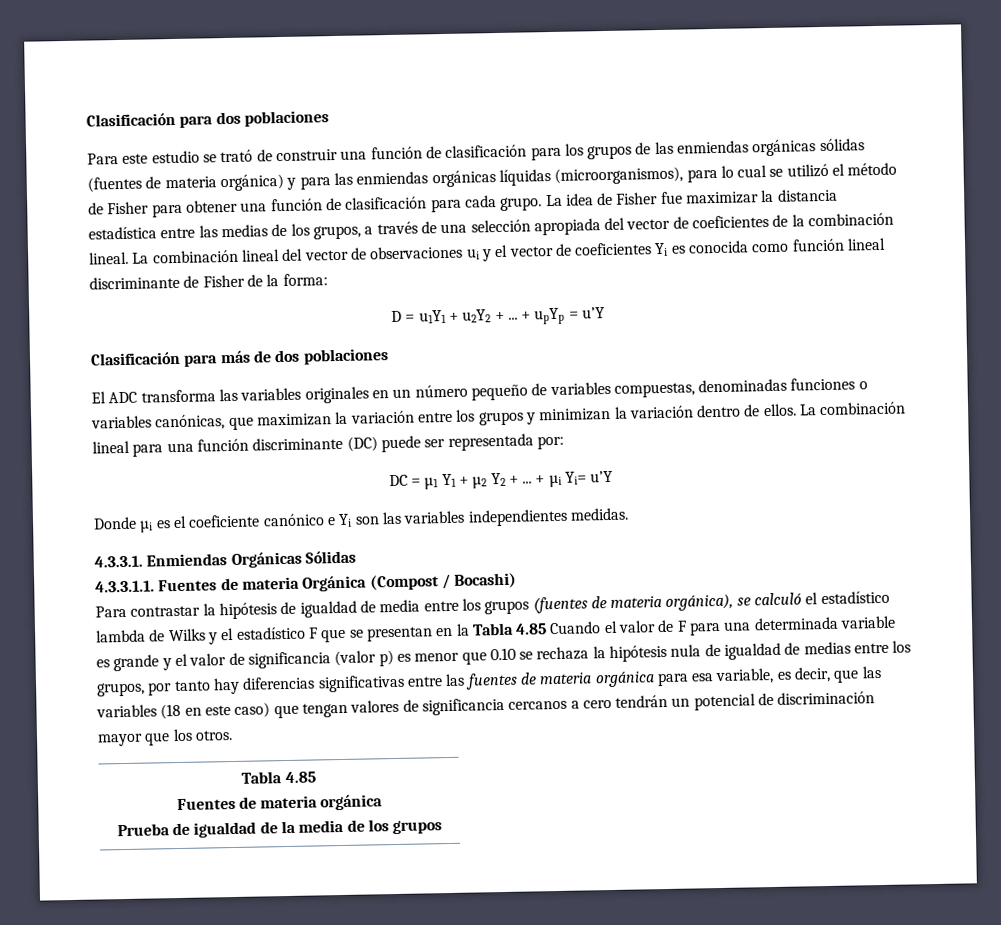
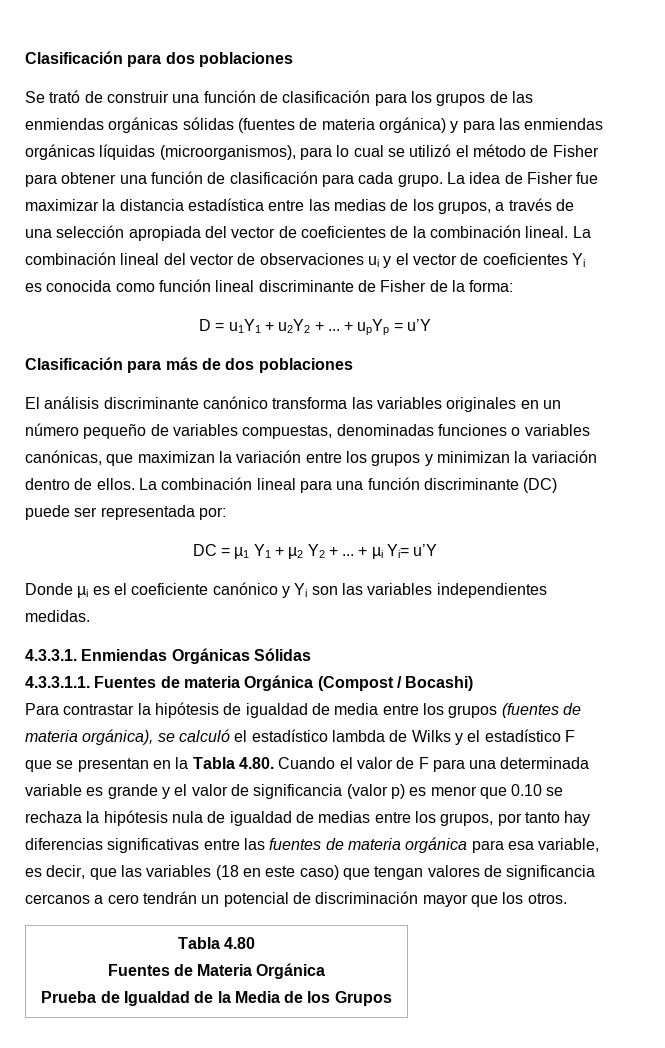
- Para este estudio se trató de construir una función de clasificación para los grupos de las enmiendas orgánicas sólidas (fuentes de materia orgánica) y para las enmiendas orgánicas líquidas (microorganismos), para lo cual se utilizó el método de Fisher para obtener una función de clasificación para cada grupo.
+ Se trató de construir una función de clasificación para los grupos de las enmiendas orgánicas sólidas (fuentes de materia orgánica) y para las enmiendas orgánicas líquidas (microorganismos), para lo cual se utilizó el método de Fisher para obtener una función de clasificación para cada grupo.
- El ADC transforma las variables originales en un número pequeño de variables compuestas, denominadas funciones o variables canónicas, que maximizan la variación entre los grupos y minimizan la variación dentro de ellos.
+ El análisis discriminante canónico transforma las variables originales en un número pequeño de variables compuestas, denominadas funciones o variables canónicas, que maximizan la variación entre los grupos y minimizan la variación dentro de ellos.
- Donde µi es el coeficiente canónico e Yi son las variables independientes medidas.
+ Donde µi es el coeficiente canónico y Yi son las variables independientes medidas.
- Para contrastar la hipótesis de igualdad de media entre los grupos (fuentes de materia orgánica), se calculó el estadístico lambda de Wilks y el estadístico F que se presentan en la Tabla 4.85 Cuando el valor de F para una determinada variable es grande y el valor de significancia (valor p) es menor que 0.10 se rechaza la hipótesis nula de igualdad de medias entre los grupos, por tanto hay diferencias significativas entre las fuentes de materia orgánica para esa variable, es decir, que las variables (18 en este caso) que tengan valores de significancia cercanos a cero tendrán un potencial de discriminación mayor que los otros.
- Tabla 4.85
- Fuentes de materia orgánica
- Prueba de igualdad de la media de los grupos
+ Para contrastar la hipótesis de igualdad de media entre los grupos (fuentes de materia orgánica), se calculó el estadístico lambda de Wilks y el estadístico F que se presentan en la Tabla 4.80. Cuando el valor de F para una determinada variable es grande y el valor de significancia (valor p) es menor que 0.10 se rechaza la hipótesis nula de igualdad de medias entre los grupos, por tanto hay diferencias significativas entre las fuentes de materia orgánica para esa variable, es decir, que las variables (18 en este caso) que tengan valores de significancia cercanos a cero tendrán un potencial de discriminación mayor que los otros.
+ Tabla 4.80
+ Fuentes de Materia Orgánica
+ Prueba de Igualdad de la Media de los Grupos

